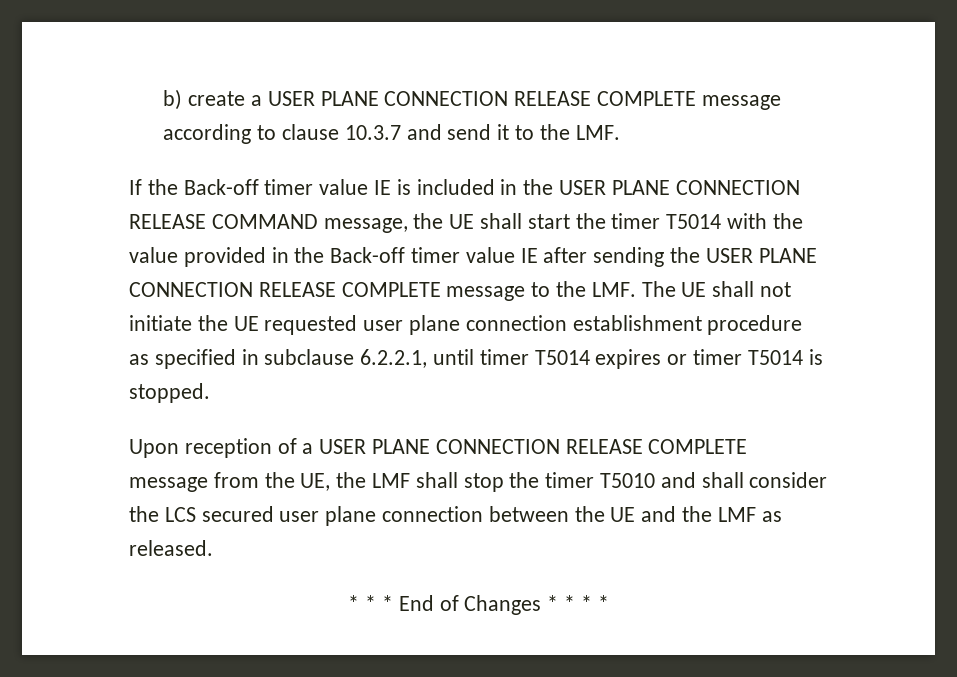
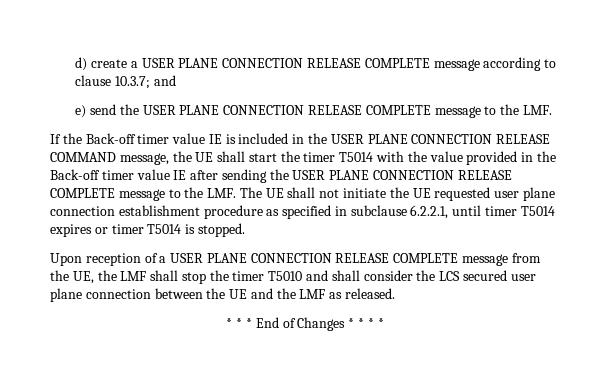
- b) create a USER PLANE CONNECTION RELEASE COMPLETE message according to clause 10.3.7 and send it to the LMF.
+ d) create a USER PLANE CONNECTION RELEASE COMPLETE message according to clause 10.3.7; and
+ e) send the USER PLANE CONNECTION RELEASE COMPLETE message to the LMF.

